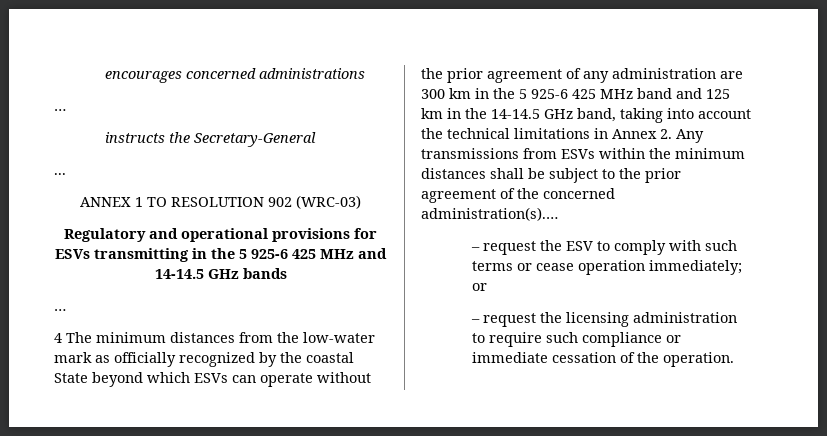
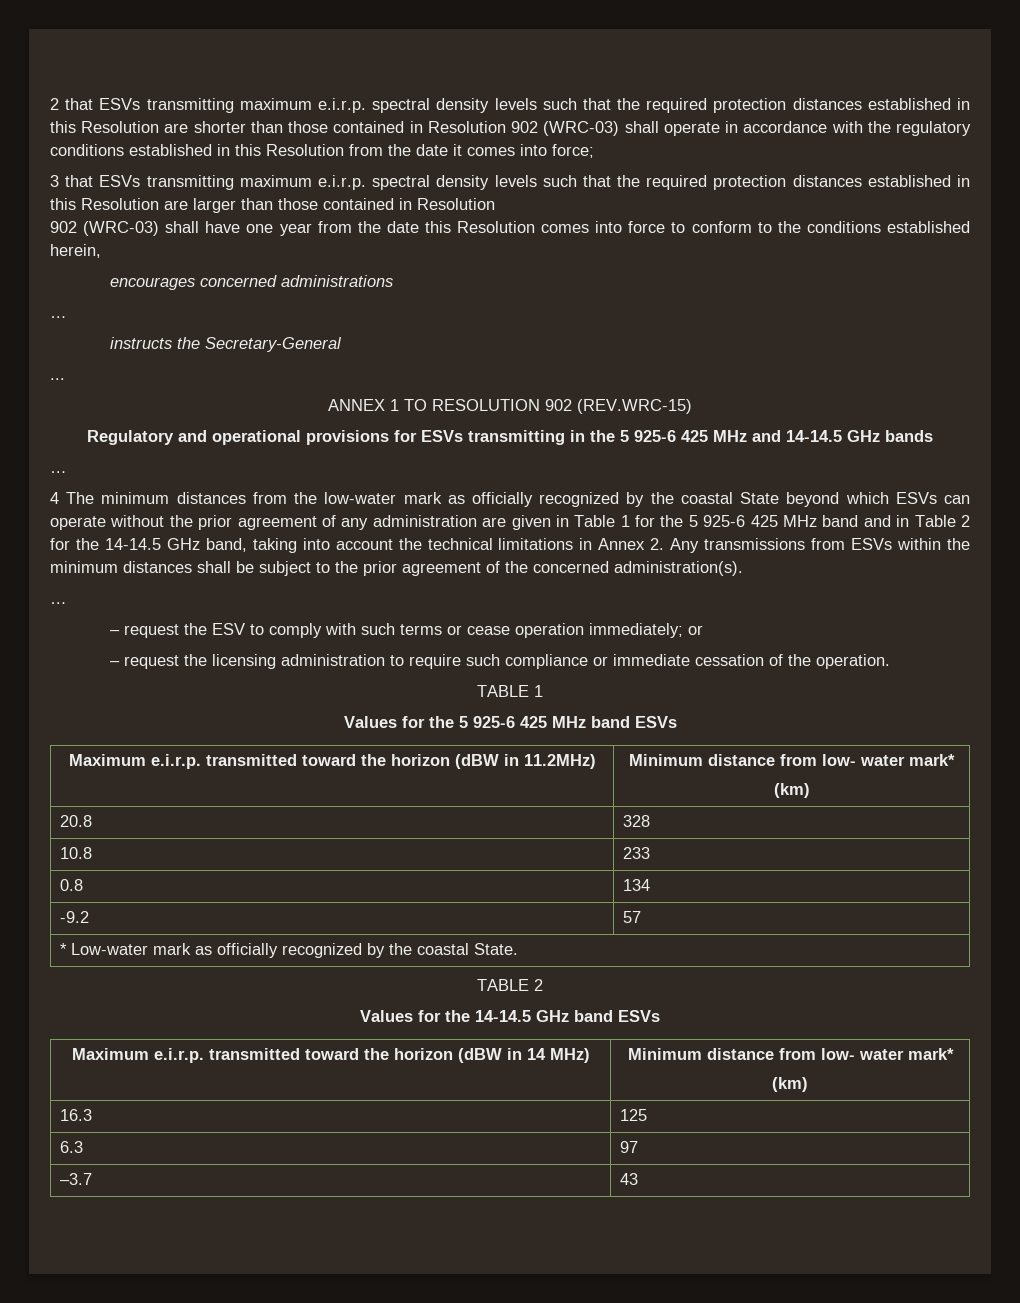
+ 2 that ESVs transmitting maximum e.i.r.p. spectral density levels such that the required protection distances established in this Resolution are shorter than those contained in Resolution 902 (WRC-03) shall operate in accordance with the regulatory conditions established in this Resolution from the date it comes into force;
+ 3 that ESVs transmitting maximum e.i.r.p. spectral density levels such that the required protection distances established in this Resolution are larger than those contained in Resolution
+ 902 (WRC-03) shall have one year from the date this Resolution comes into force to conform to the conditions established herein,
- ANNEX 1 TO RESOLUTION 902 (WRC-03)
+ ANNEX 1 TO RESOLUTION 902 (REV.WRC-15)
- 4 The minimum distances from the low-water mark as officially recognized by the coastal State beyond which ESVs can operate without the prior agreement of any administration are 300 km in the 5 925-6 425 MHz band and 125 km in the 14-14.5 GHz band, taking into account the technical limitations in Annex 2. Any transmissions from ESVs within the minimum distances shall be subject to the prior agreement of the concerned administration(s).…
+ 4 The minimum distances from the low-water mark as officially recognized by the coastal State beyond which ESVs can operate without the prior agreement of any administration are given in Table 1 for the 5 925-6 425 MHz band and in Table 2 for the 14-14.5 GHz band, taking into account the technical limitations in Annex 2. Any transmissions from ESVs within the minimum distances shall be subject to the prior agreement of the concerned administration(s).
+ …
+ TABLE 1
+ Values for the 5 925-6 425 MHz band ESVs
+ Maximum e.i.r.p. transmitted toward the horizon (dBW in 11.2MHz) | Minimum distance from low- water mark*
+ (km)
+ 20.8 | 328
+ 10.8 | 233
+ 0.8 | 134
+ -9.2 | 57
+ * Low-water mark as officially recognized by the coastal State.
+ TABLE 2
+ Values for the 14-14.5 GHz band ESVs
+ Maximum e.i.r.p. transmitted toward the horizon (dBW in 14 MHz) | Minimum distance from low- water mark*
+ (km)
+ 16.3 | 125
+ 6.3 | 97
+ –3.7 | 43

